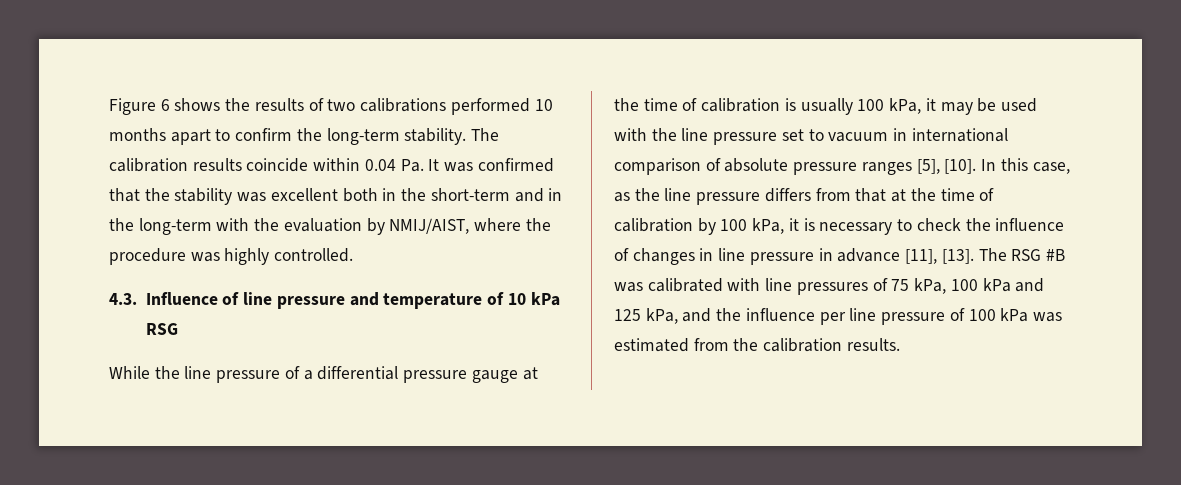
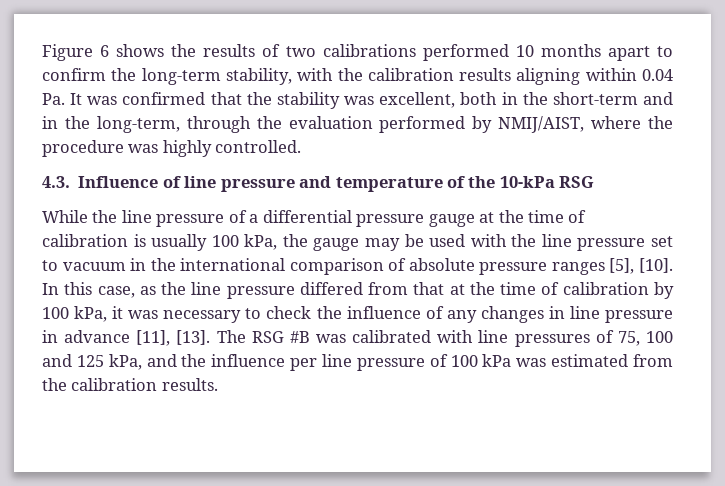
- Figure 6 shows the results of two calibrations performed 10 months apart to confirm the long-term stability. The calibration results coincide within 0.04 Pa. It was confirmed that the stability was excellent both in the short-term and in the long-term with the evaluation by NMIJ/AIST, where the procedure was highly controlled.
+ Figure 6 shows the results of two calibrations performed 10 months apart to confirm the long-term stability, with the calibration results aligning within 0.04 Pa. It was confirmed that the stability was excellent, both in the short-term and in the long-term, through the evaluation performed by NMIJ/AIST, where the procedure was highly controlled.
- 4.3. Influence of line pressure and temperature of 10 kPa RSG
+ 4.3. Influence of line pressure and temperature of the 10-kPa RSG
- While the line pressure of a differential pressure gauge at the time of calibration is usually 100 kPa, it may be used with the line pressure set to vacuum in international comparison of absolute pressure ranges [5], [10].
+ While the line pressure of a differential pressure gauge at the time of calibration is usually 100 kPa, the gauge may be used with the line pressure set to vacuum in the international comparison of absolute pressure ranges [5], [10].
- In this case, as the line pressure differs from that at the time of calibration by 100 kPa, it is necessary to check the influence of changes in line pressure in advance [11], [13].
+ In this case, as the line pressure differed from that at the time of calibration by 100 kPa, it was necessary to check the influence of any changes in line pressure in advance [11], [13].
- The RSG #B was calibrated with line pressures of 75 kPa, 100 kPa and 125 kPa, and the influence per line pressure of 100 kPa was estimated from the calibration results.
+ The RSG #B was calibrated with line pressures of 75, 100 and 125 kPa, and the influence per line pressure of 100 kPa was estimated from the calibration results.

